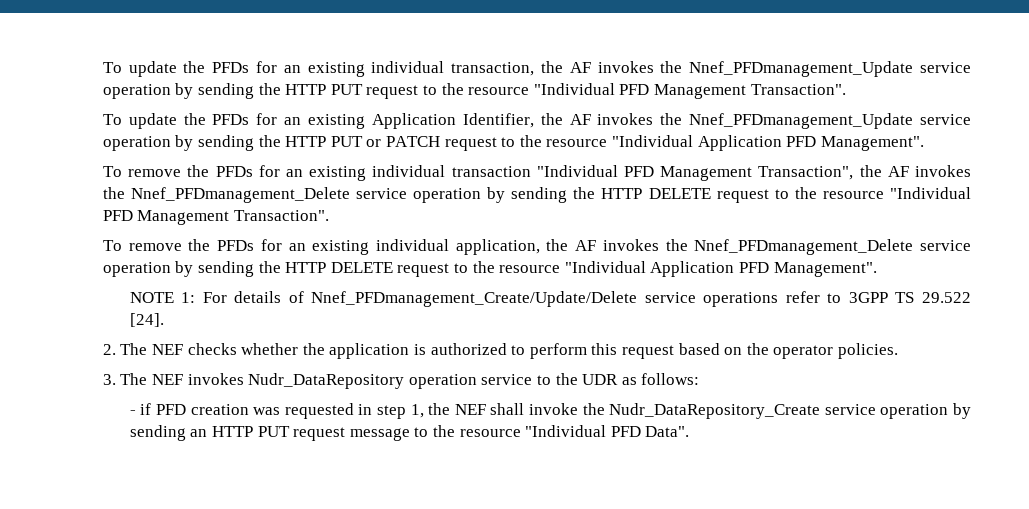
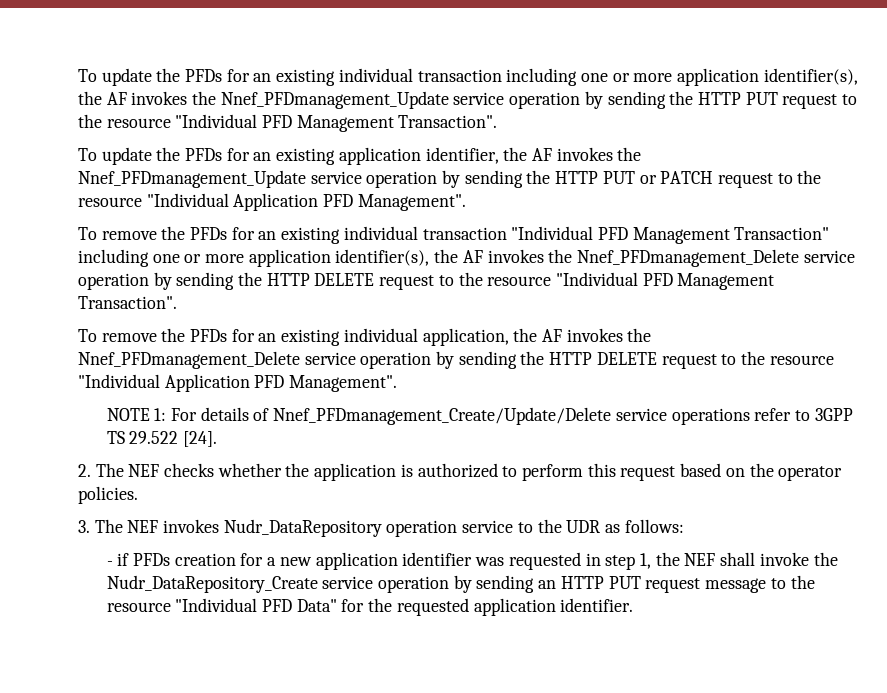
- To update the PFDs for an existing individual transaction, the AF invokes the Nnef_PFDmanagement_Update service operation by sending the HTTP PUT request to the resource "Individual PFD Management Transaction".
+ To update the PFDs for an existing individual transaction including one or more application identifier(s), the AF invokes the Nnef_PFDmanagement_Update service operation by sending the HTTP PUT request to the resource "Individual PFD Management Transaction".
- To update the PFDs for an existing Application Identifier, the AF invokes the Nnef_PFDmanagement_Update service operation by sending the HTTP PUT or PATCH request to the resource "Individual Application PFD Management".
+ To update the PFDs for an existing application identifier, the AF invokes the Nnef_PFDmanagement_Update service operation by sending the HTTP PUT or PATCH request to the resource "Individual Application PFD Management".
- To remove the PFDs for an existing individual transaction "Individual PFD Management Transaction", the AF invokes the Nnef_PFDmanagement_Delete service operation by sending the HTTP DELETE request to the resource "Individual PFD Management Transaction".
+ To remove the PFDs for an existing individual transaction "Individual PFD Management Transaction" including one or more application identifier(s), the AF invokes the Nnef_PFDmanagement_Delete service operation by sending the HTTP DELETE request to the resource "Individual PFD Management Transaction".
- - if PFD creation was requested in step 1, the NEF shall invoke the Nudr_DataRepository_Create service operation by sending an HTTP PUT request message to the resource "Individual PFD Data".
+ - if PFDs creation for a new application identifier was requested in step 1, the NEF shall invoke the Nudr_DataRepository_Create service operation by sending an HTTP PUT request message to the resource "Individual PFD Data" for the requested application identifier.

